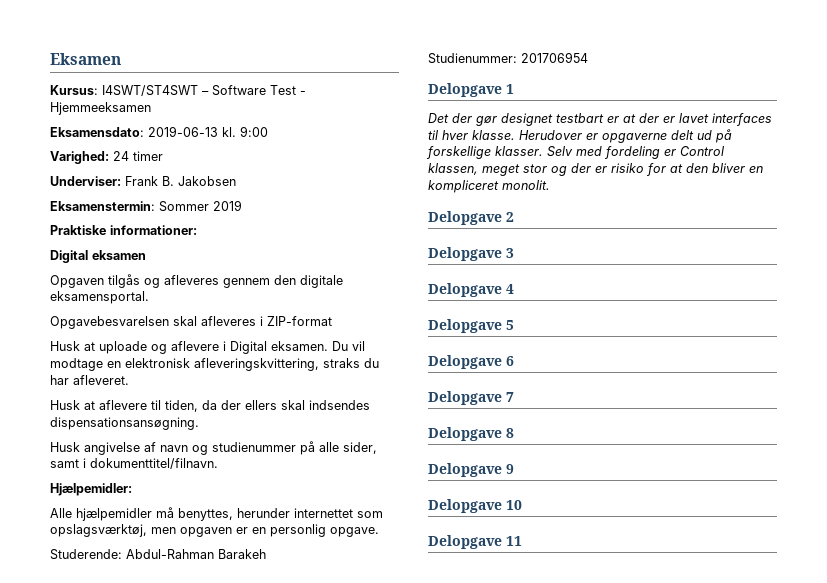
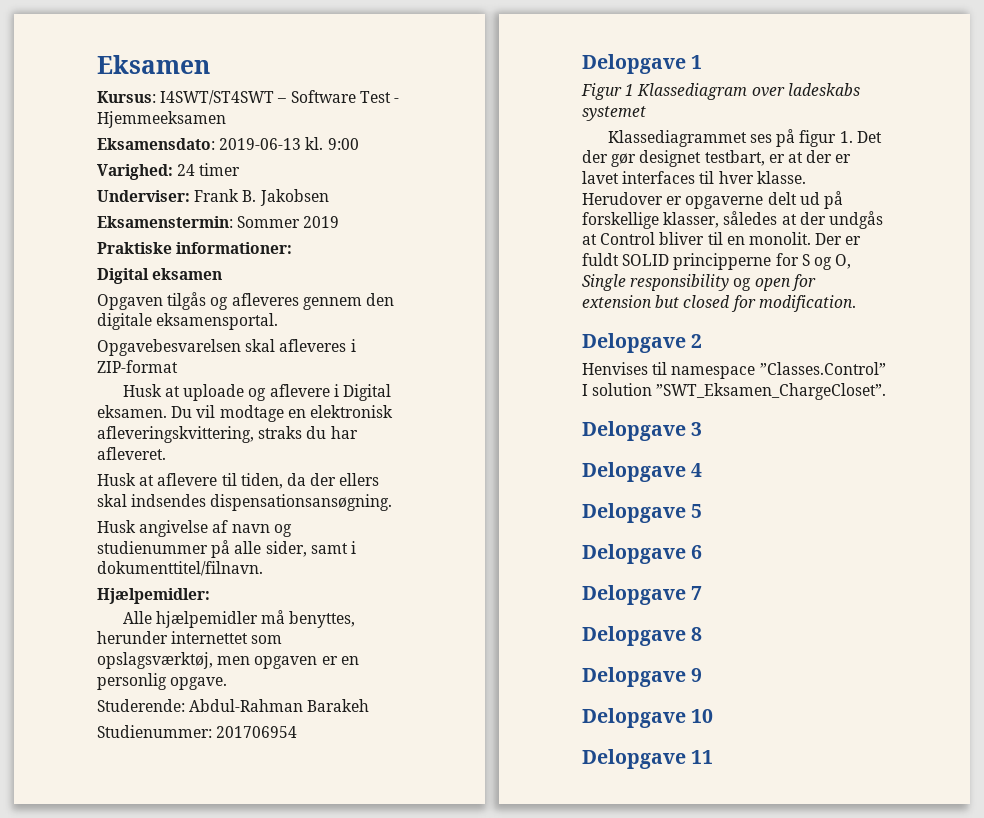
- Det der gør designet testbart er at der er lavet interfaces til hver klasse.
+ Figur 1 Klassediagram over ladeskabs systemet
+ Klassediagrammet ses på figur 1. Det der gør designet testbart, er at der er lavet interfaces til hver klasse.
- Herudover er opgaverne delt ud på forskellige klasser. Selv med fordeling er Control klassen, meget stor og der er risiko for at den bliver en kompliceret monolit.
+ Herudover er opgaverne delt ud på forskellige klasser, således at der undgås at Control bliver til en monolit. Der er fuldt SOLID principperne for S og O, Single responsibility og open for extension but closed for modification.
  Delopgave 2
+ Henvises til namespace ”Classes.Control” I solution ”SWT_Eksamen_ChargeCloset”.

